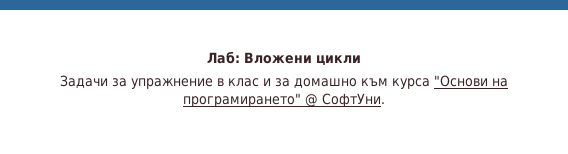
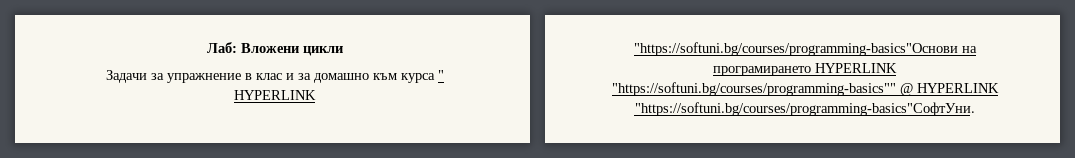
- Задачи за упражнение в клас и за домашно към курса "Основи на програмирането" @ СофтУни.
+ Задачи за упражнение в клас и за домашно към курса " HYPERLINK "https://softuni.bg/courses/programming-basics"Основи на програмирането HYPERLINK "https://softuni.bg/courses/programming-basics"" @ HYPERLINK "https://softuni.bg/courses/programming-basics"СофтУни.

